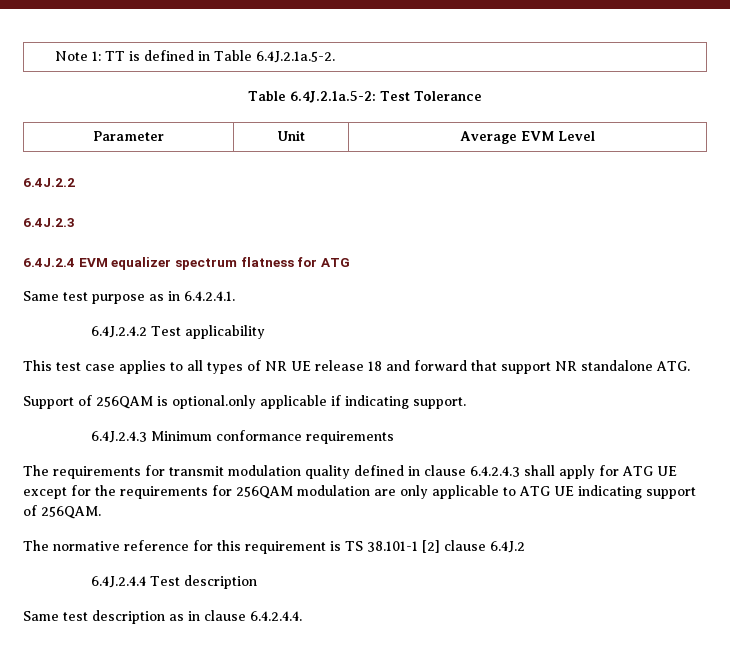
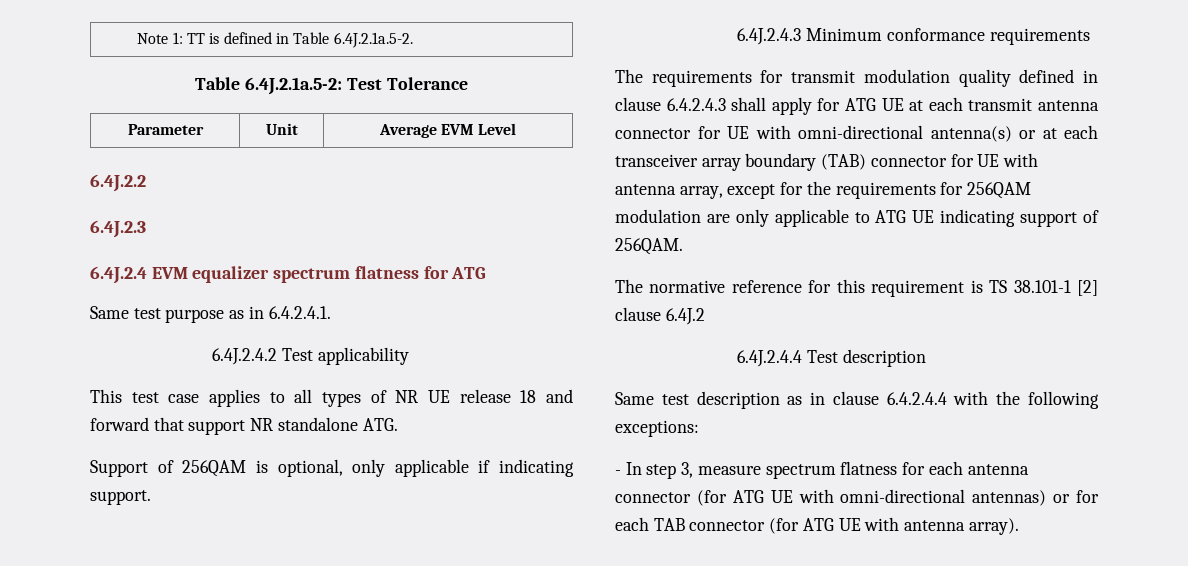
- Support of 256QAM is optional.only applicable if indicating support.
+ Support of 256QAM is optional, only applicable if indicating support.
- The requirements for transmit modulation quality defined in clause 6.4.2.4.3 shall apply for ATG UE except for the requirements for 256QAM modulation are only applicable to ATG UE indicating support of 256QAM.
+ The requirements for transmit modulation quality defined in clause 6.4.2.4.3 shall apply for ATG UE at each transmit antenna connector for UE with omni-directional antenna(s) or at each transceiver array boundary (TAB) connector for UE with antenna array, except for the requirements for 256QAM modulation are only applicable to ATG UE indicating support of 256QAM.
- Same test description as in clause 6.4.2.4.4.
+ Same test description as in clause 6.4.2.4.4 with the following exceptions:
+ - In step 3, measure spectrum flatness for each antenna connector (for ATG UE with omni-directional antennas) or for each TAB connector (for ATG UE with antenna array).

